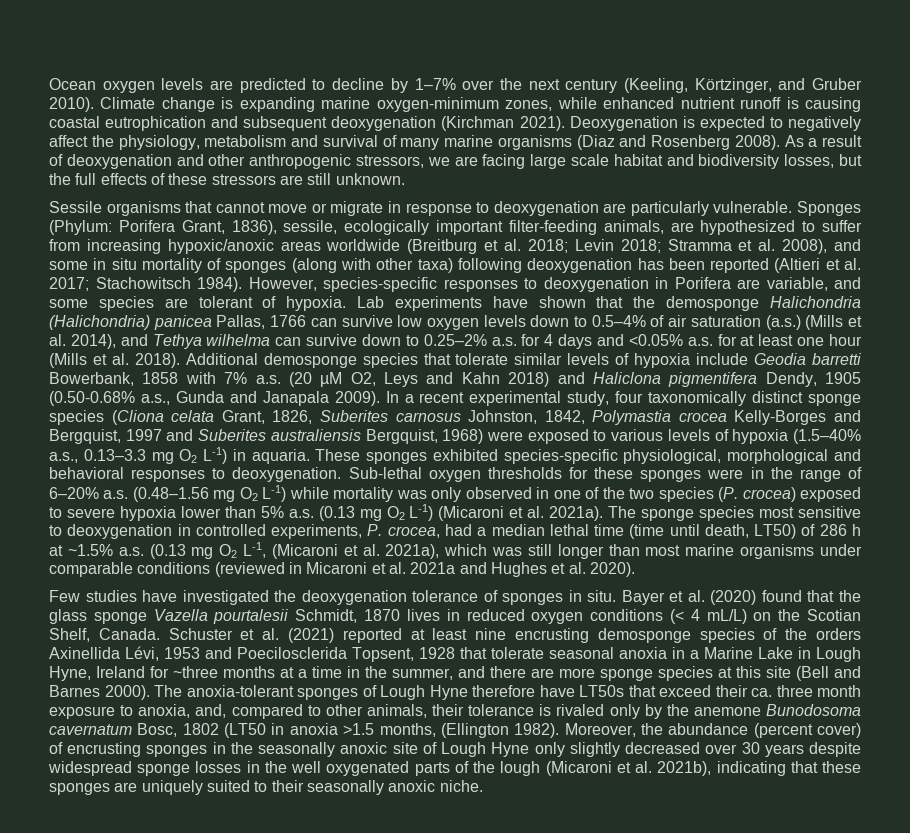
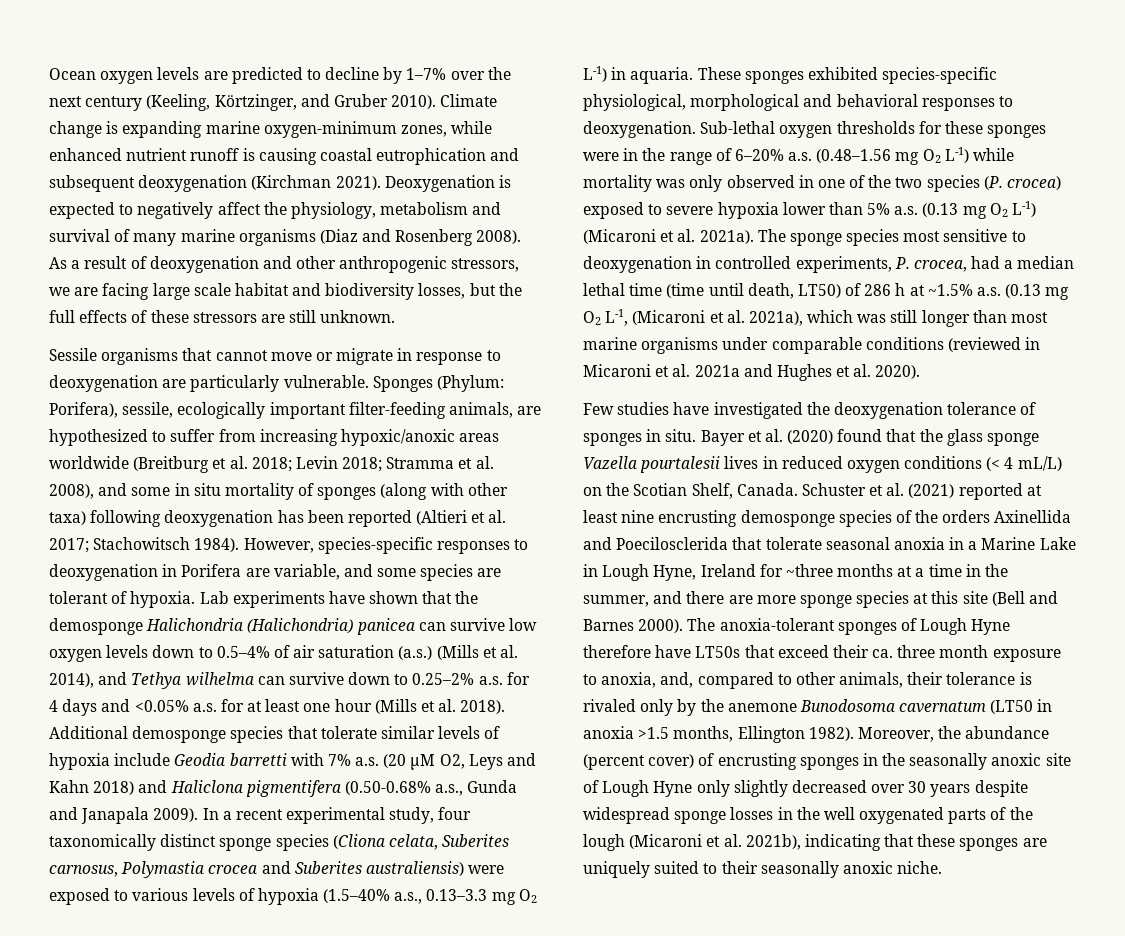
- Sponges (Phylum: Porifera Grant, 1836), sessile, ecologically important filter-feeding animals, are hypothesized to suffer from increasing hypoxic/anoxic areas worldwide (Breitburg et al. 2018; Levin 2018; Stramma et al. 2008), and some in situ mortality of sponges (along with other taxa) following deoxygenation has been reported (Altieri et al. 2017; Stachowitsch 1984).
+ Sponges (Phylum: Porifera), sessile, ecologically important filter-feeding animals, are hypothesized to suffer from increasing hypoxic/anoxic areas worldwide (Breitburg et al. 2018; Levin 2018; Stramma et al. 2008), and some in situ mortality of sponges (along with other taxa) following deoxygenation has been reported (Altieri et al. 2017; Stachowitsch 1984).
- Lab experiments have shown that the demosponge Halichondria (Halichondria) panicea Pallas, 1766 can survive low oxygen levels down to 0.5–4% of air saturation (a.s.) (Mills et al. 2014), and Tethya wilhelma can survive down to 0.25–2% a.s. for 4 days and <0.05% a.s. for at least one hour (Mills et al. 2018).
+ Lab experiments have shown that the demosponge Halichondria (Halichondria) panicea can survive low oxygen levels down to 0.5–4% of air saturation (a.s.) (Mills et al. 2014), and Tethya wilhelma can survive down to 0.25–2% a.s. for 4 days and <0.05% a.s. for at least one hour (Mills et al. 2018).
- Additional demosponge species that tolerate similar levels of hypoxia include Geodia barretti Bowerbank, 1858 with 7% a.s. (20 µM O2, Leys and Kahn 2018) and Haliclona pigmentifera Dendy, 1905 (0.50-0.68% a.s., Gunda and Janapala 2009).
+ Additional demosponge species that tolerate similar levels of hypoxia include Geodia barretti with 7% a.s. (20 µM O2, Leys and Kahn 2018) and Haliclona pigmentifera (0.50-0.68% a.s., Gunda and Janapala 2009).
- In a recent experimental study, four taxonomically distinct sponge species (Cliona celata Grant, 1826, Suberites carnosus Johnston, 1842, Polymastia crocea Kelly-Borges and Bergquist, 1997 and Suberites australiensis Bergquist, 1968) were exposed to various levels of hypoxia (1.5–40% a.s., 0.13–3.3 mg O2 L-1) in aquaria.
+ In a recent experimental study, four taxonomically distinct sponge species (Cliona celata, Suberites carnosus, Polymastia crocea and Suberites australiensis) were exposed to various levels of hypoxia (1.5–40% a.s., 0.13–3.3 mg O2 L-1) in aquaria.
- Bayer et al. (2020) found that the glass sponge Vazella pourtalesii Schmidt, 1870 lives in reduced oxygen conditions (< 4 mL/L) on the Scotian Shelf, Canada.
+ Bayer et al. (2020) found that the glass sponge Vazella pourtalesii lives in reduced oxygen conditions (< 4 mL/L) on the Scotian Shelf, Canada.
- Schuster et al. (2021) reported at least nine encrusting demosponge species of the orders Axinellida Lévi, 1953 and Poecilosclerida Topsent, 1928 that tolerate seasonal anoxia in a Marine Lake in Lough Hyne, Ireland for ~three months at a time in the summer, and there are more sponge species at this site (Bell and Barnes 2000).
+ Schuster et al. (2021) reported at least nine encrusting demosponge species of the orders Axinellida and Poecilosclerida that tolerate seasonal anoxia in a Marine Lake in Lough Hyne, Ireland for ~three months at a time in the summer, and there are more sponge species at this site (Bell and Barnes 2000).
- The anoxia-tolerant sponges of Lough Hyne therefore have LT50s that exceed their ca. three month exposure to anoxia, and, compared to other animals, their tolerance is rivaled only by the anemone Bunodosoma cavernatum Bosc, 1802 (LT50 in anoxia >1.5 months, (Ellington 1982).
+ The anoxia-tolerant sponges of Lough Hyne therefore have LT50s that exceed their ca. three month exposure to anoxia, and, compared to other animals, their tolerance is rivaled only by the anemone Bunodosoma cavernatum (LT50 in anoxia >1.5 months, Ellington 1982).

